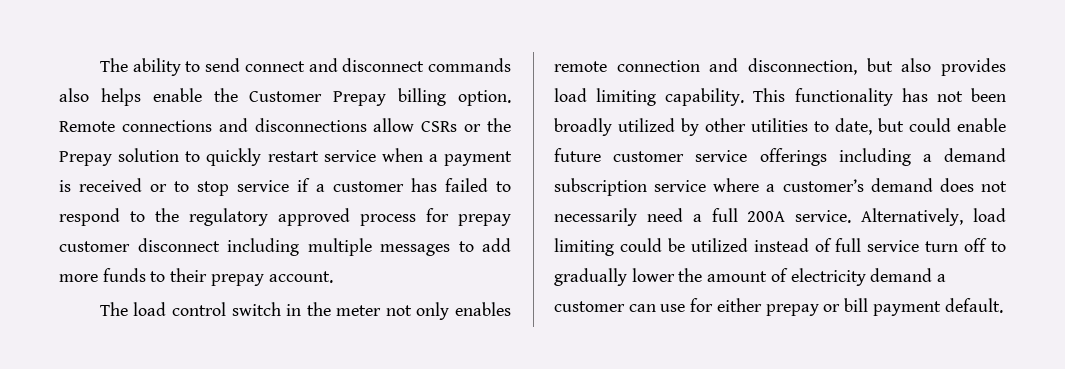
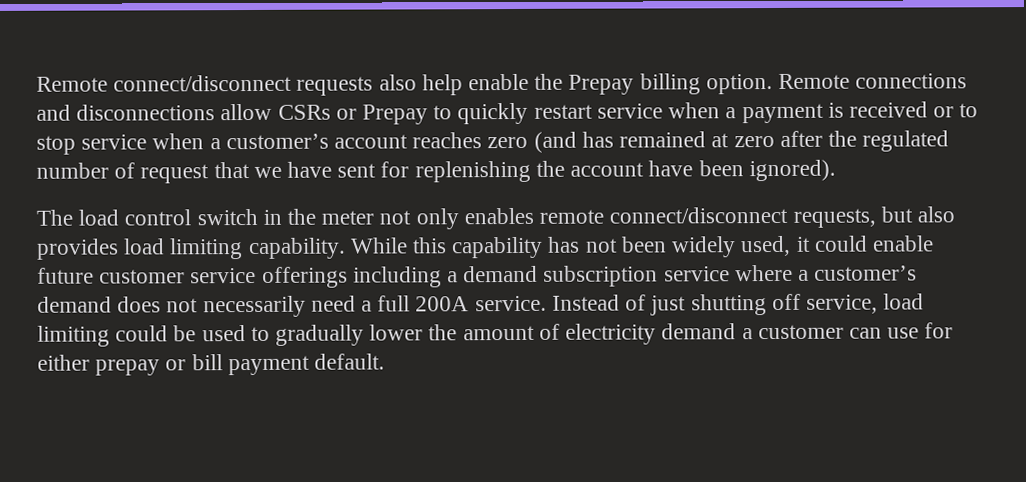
- The ability to send connect and disconnect commands also helps enable the Customer Prepay billing option.
+ Remote connect/disconnect requests also help enable the Prepay billing option.
- Remote connections and disconnections allow CSRs or the Prepay solution to quickly restart service when a payment is received or to stop service if a customer has failed to respond to the regulatory approved process for prepay customer disconnect including multiple messages to add more funds to their prepay account.
+ Remote connections and disconnections allow CSRs or Prepay to quickly restart service when a payment is received or to stop service when a customer’s account reaches zero (and has remained at zero after the regulated number of request that we have sent for replenishing the account have been ignored).
- The load control switch in the meter not only enables remote connection and disconnection, but also provides load limiting capability.
+ The load control switch in the meter not only enables remote connect/disconnect requests, but also provides load limiting capability.
- This functionality has not been broadly utilized by other utilities to date, but could enable future customer service offerings including a demand subscription service where a customer’s demand does not necessarily need a full 200A service.
+ While this capability has not been widely used, it could enable future customer service offerings including a demand subscription service where a customer’s demand does not necessarily need a full 200A service.
- Alternatively, load limiting could be utilized instead of full service turn off to gradually lower the amount of electricity demand a customer can use for either prepay or bill payment default.
+ Instead of just shutting off service, load limiting could be used to gradually lower the amount of electricity demand a customer can use for either prepay or bill payment default.

